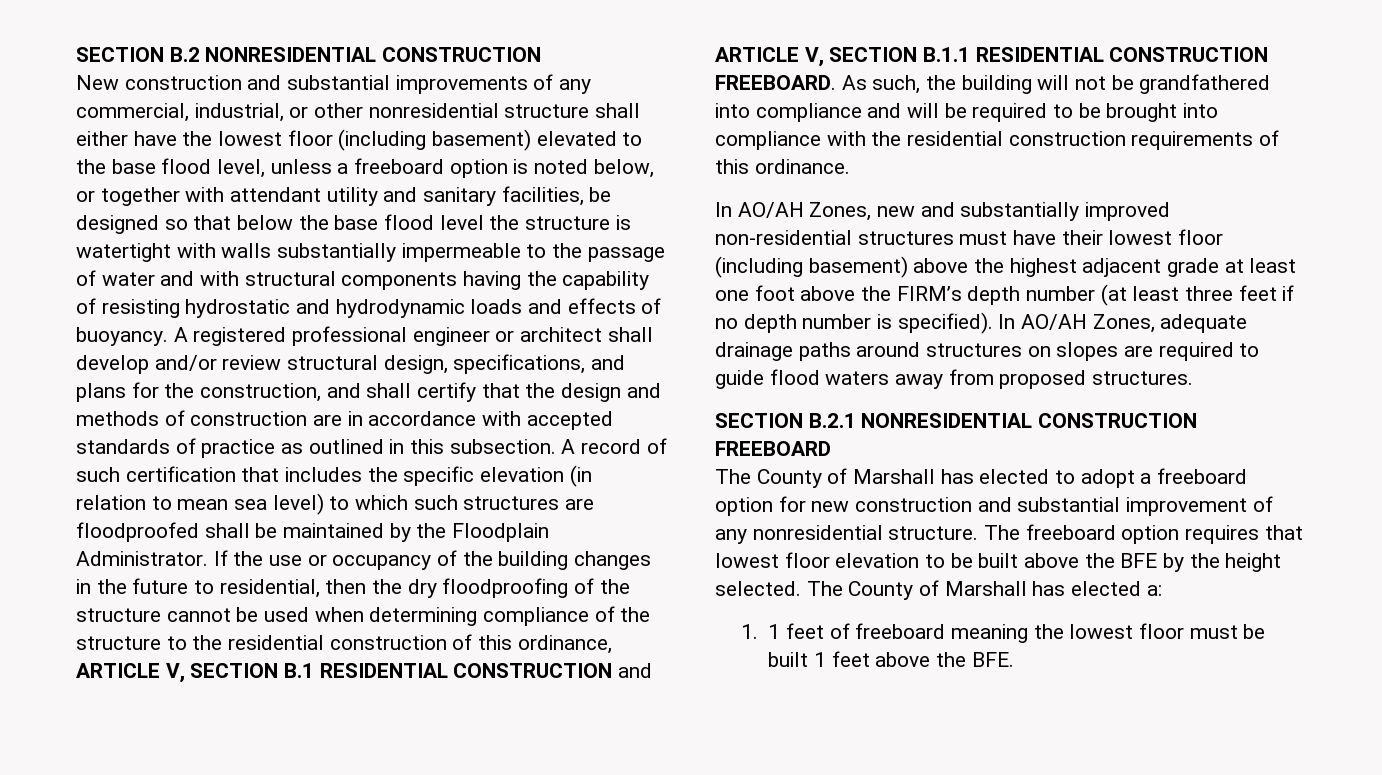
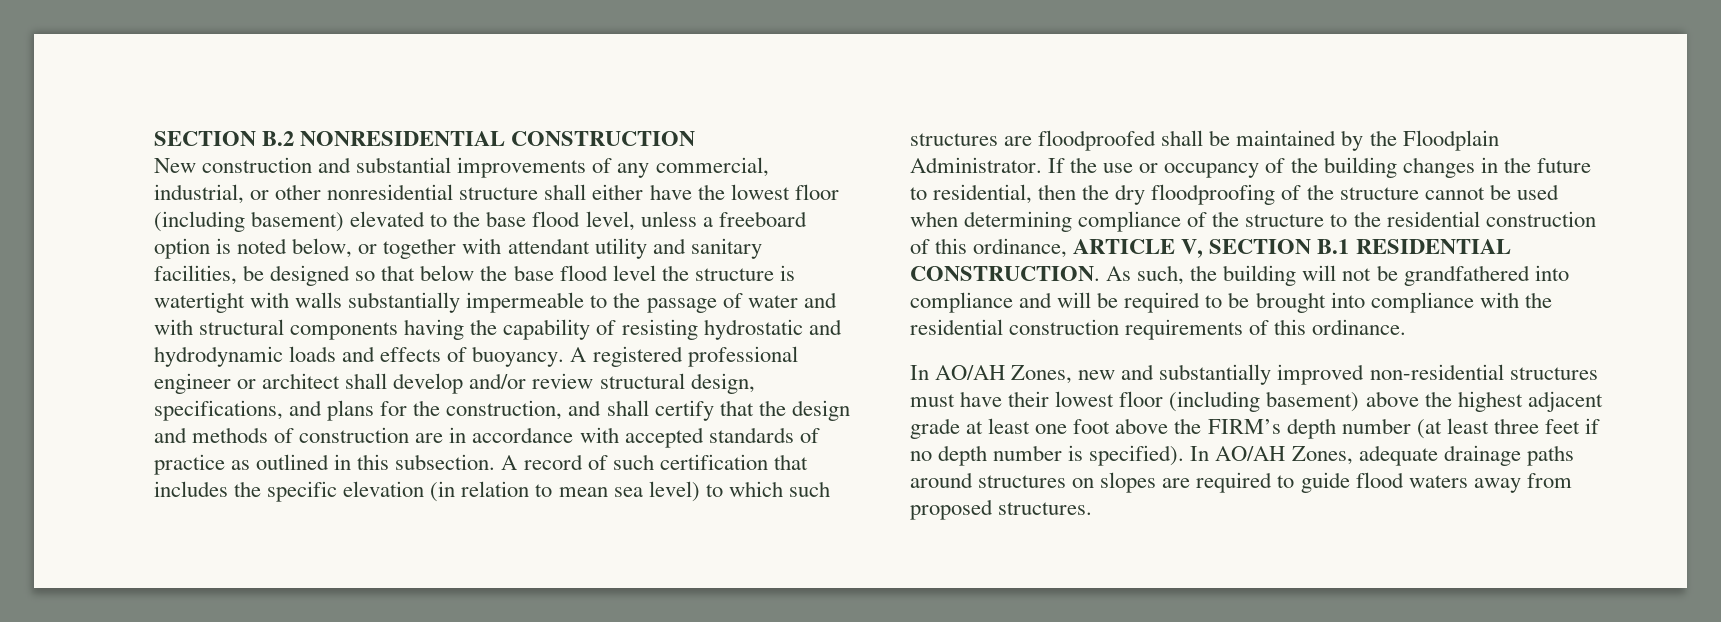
- If the use or occupancy of the building changes in the future to residential, then the dry floodproofing of the structure cannot be used when determining compliance of the structure to the residential construction of this ordinance, ARTICLE V, SECTION B.1 RESIDENTIAL CONSTRUCTION and ARTICLE V, SECTION B.1.1 RESIDENTIAL CONSTRUCTION FREEBOARD.
+ If the use or occupancy of the building changes in the future to residential, then the dry floodproofing of the structure cannot be used when determining compliance of the structure to the residential construction of this ordinance, ARTICLE V, SECTION B.1 RESIDENTIAL CONSTRUCTION.
- SECTION B.2.1 NONRESIDENTIAL CONSTRUCTION FREEBOARD
- The County of Marshall has elected to adopt a freeboard option for new construction and substantial improvement of any nonresidential structure. The freeboard option requires that lowest floor elevation to be built above the BFE by the height selected. The County of Marshall has elected a:
- 1. 1 feet of freeboard meaning the lowest floor must be built 1 feet above the BFE.

